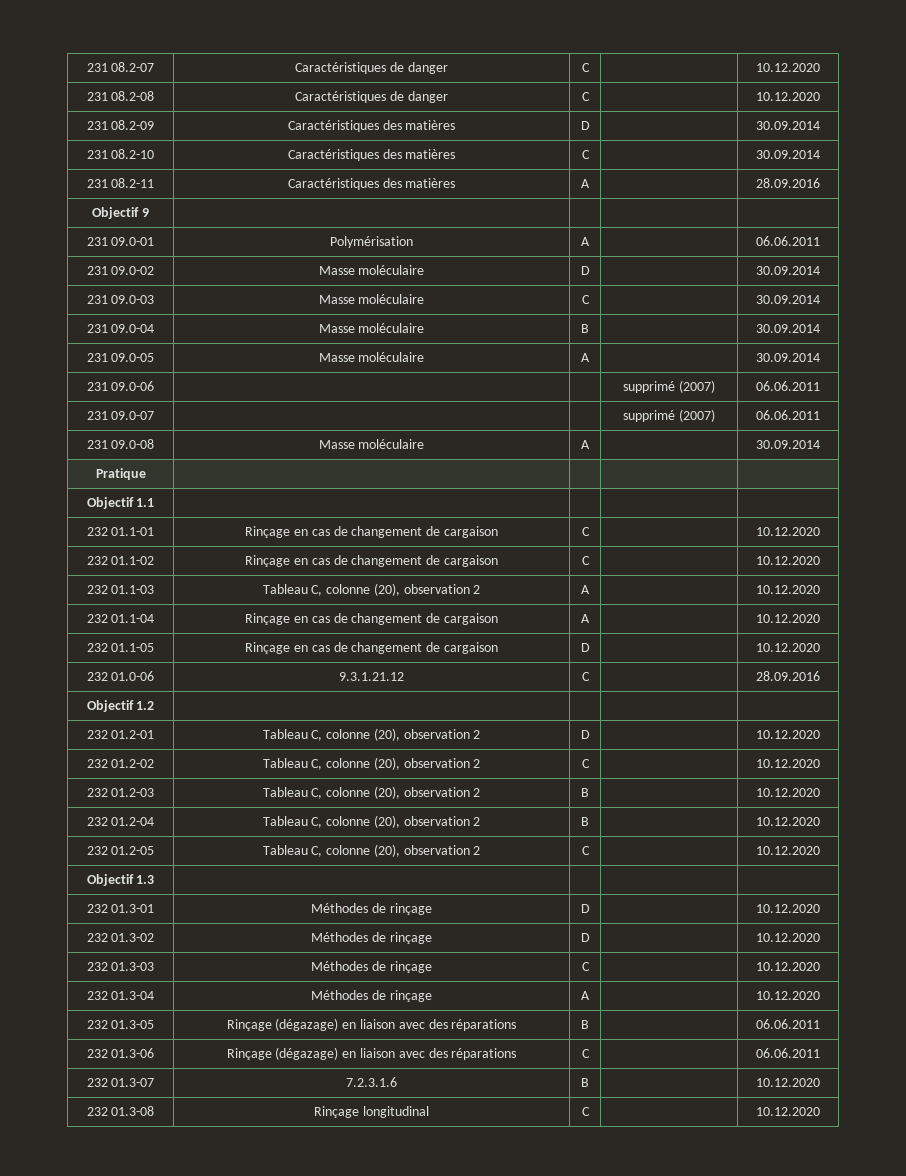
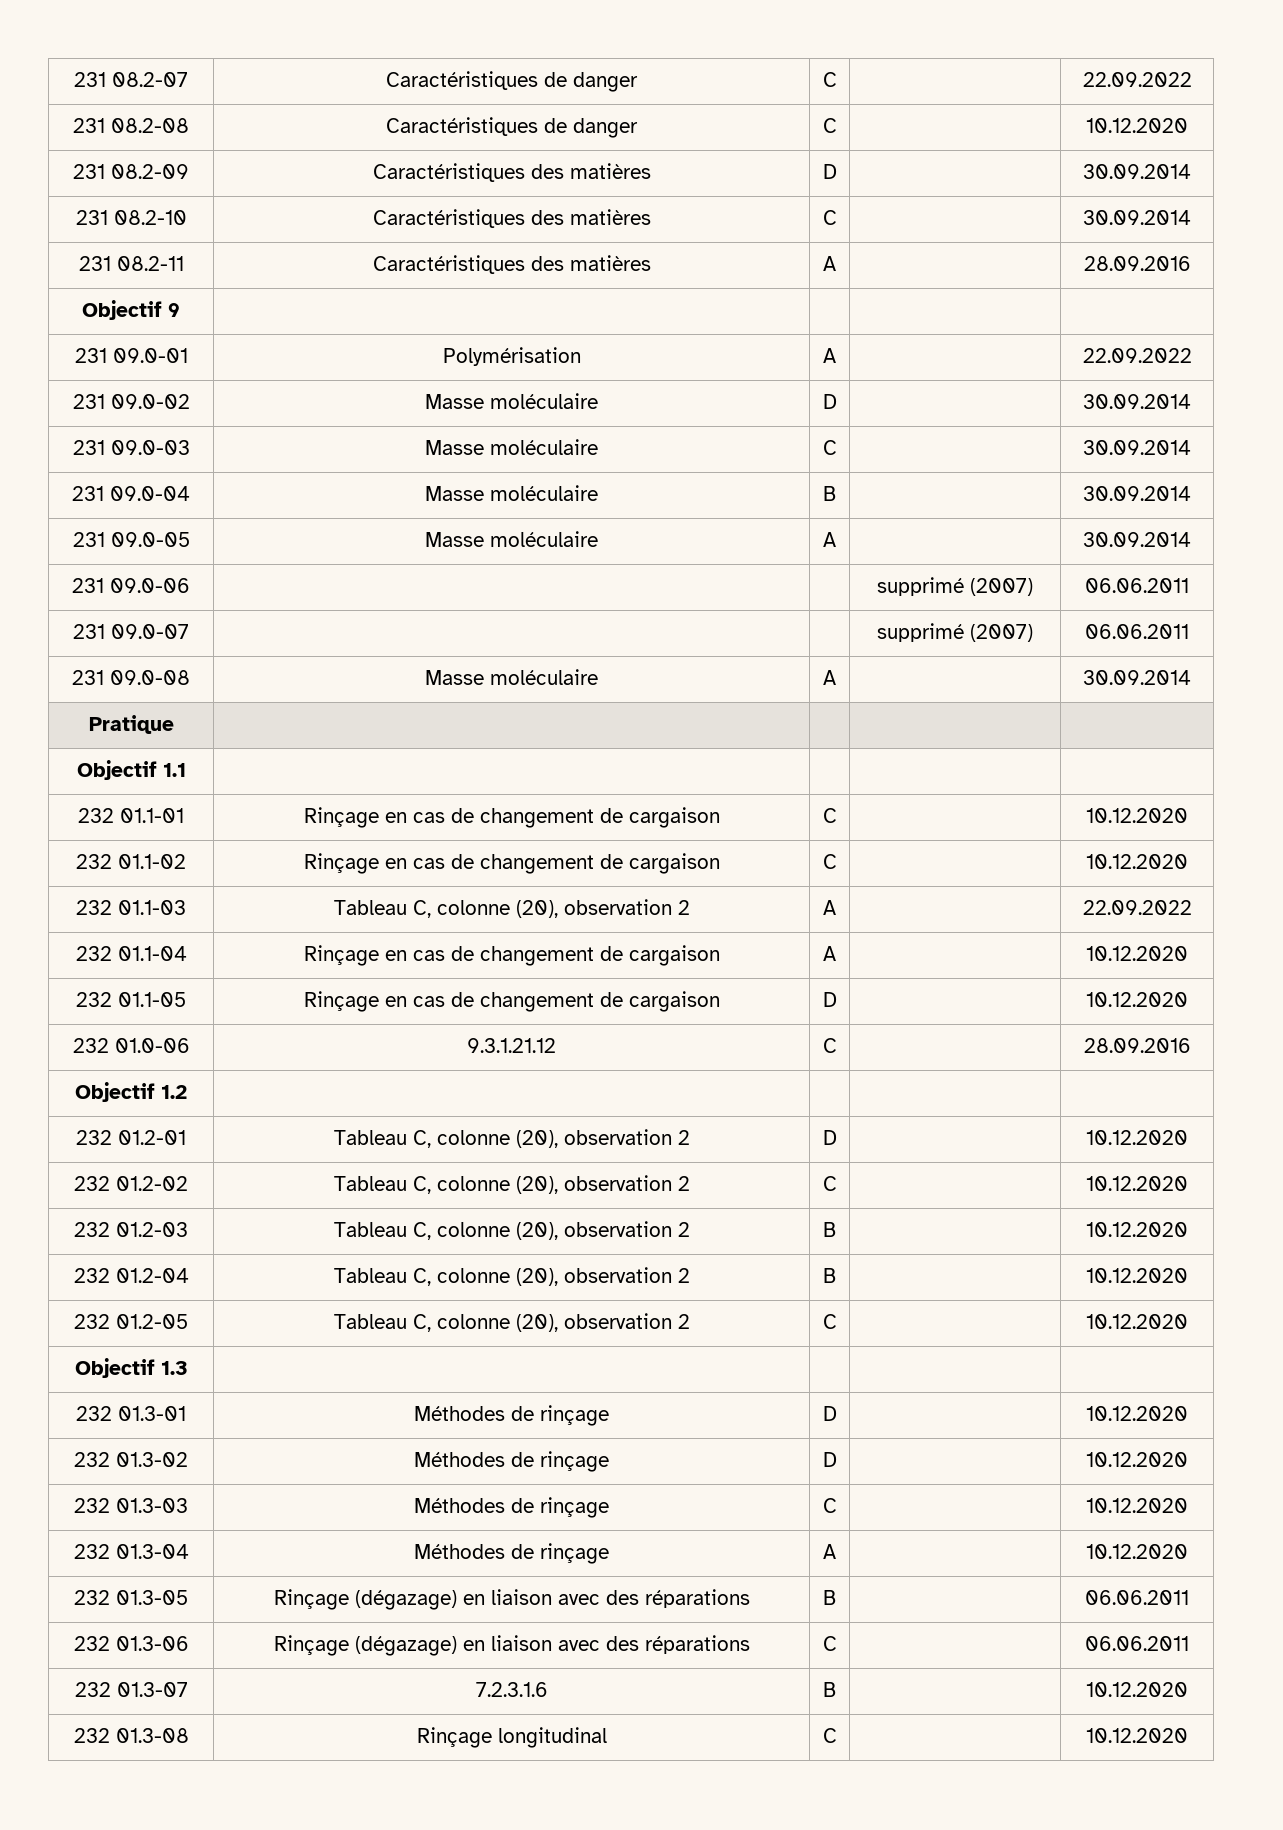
- 231 08.2-07 | Caractéristiques de danger | C | | 10.12.2020
+ 231 08.2-07 | Caractéristiques de danger | C | | 22.09.2022
- 231 09.0-01 | Polymérisation | A | | 06.06.2011
+ 231 09.0-01 | Polymérisation | A | | 22.09.2022
- 232 01.1-03 | Tableau C, colonne (20), observation 2 | A | | 10.12.2020
+ 232 01.1-03 | Tableau C, colonne (20), observation 2 | A | | 22.09.2022

